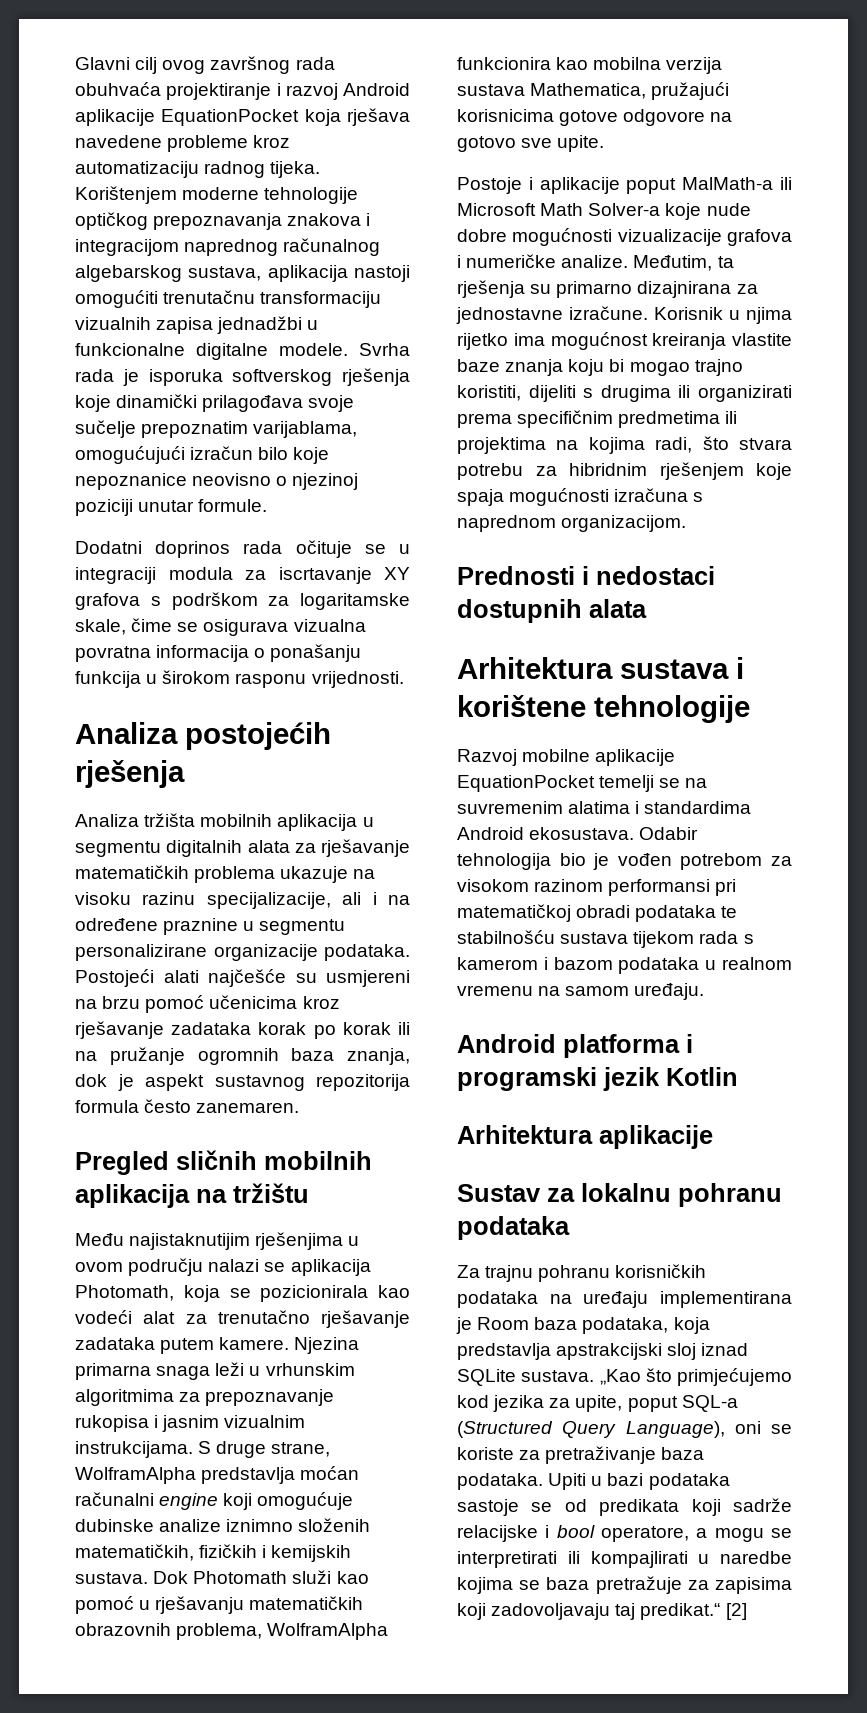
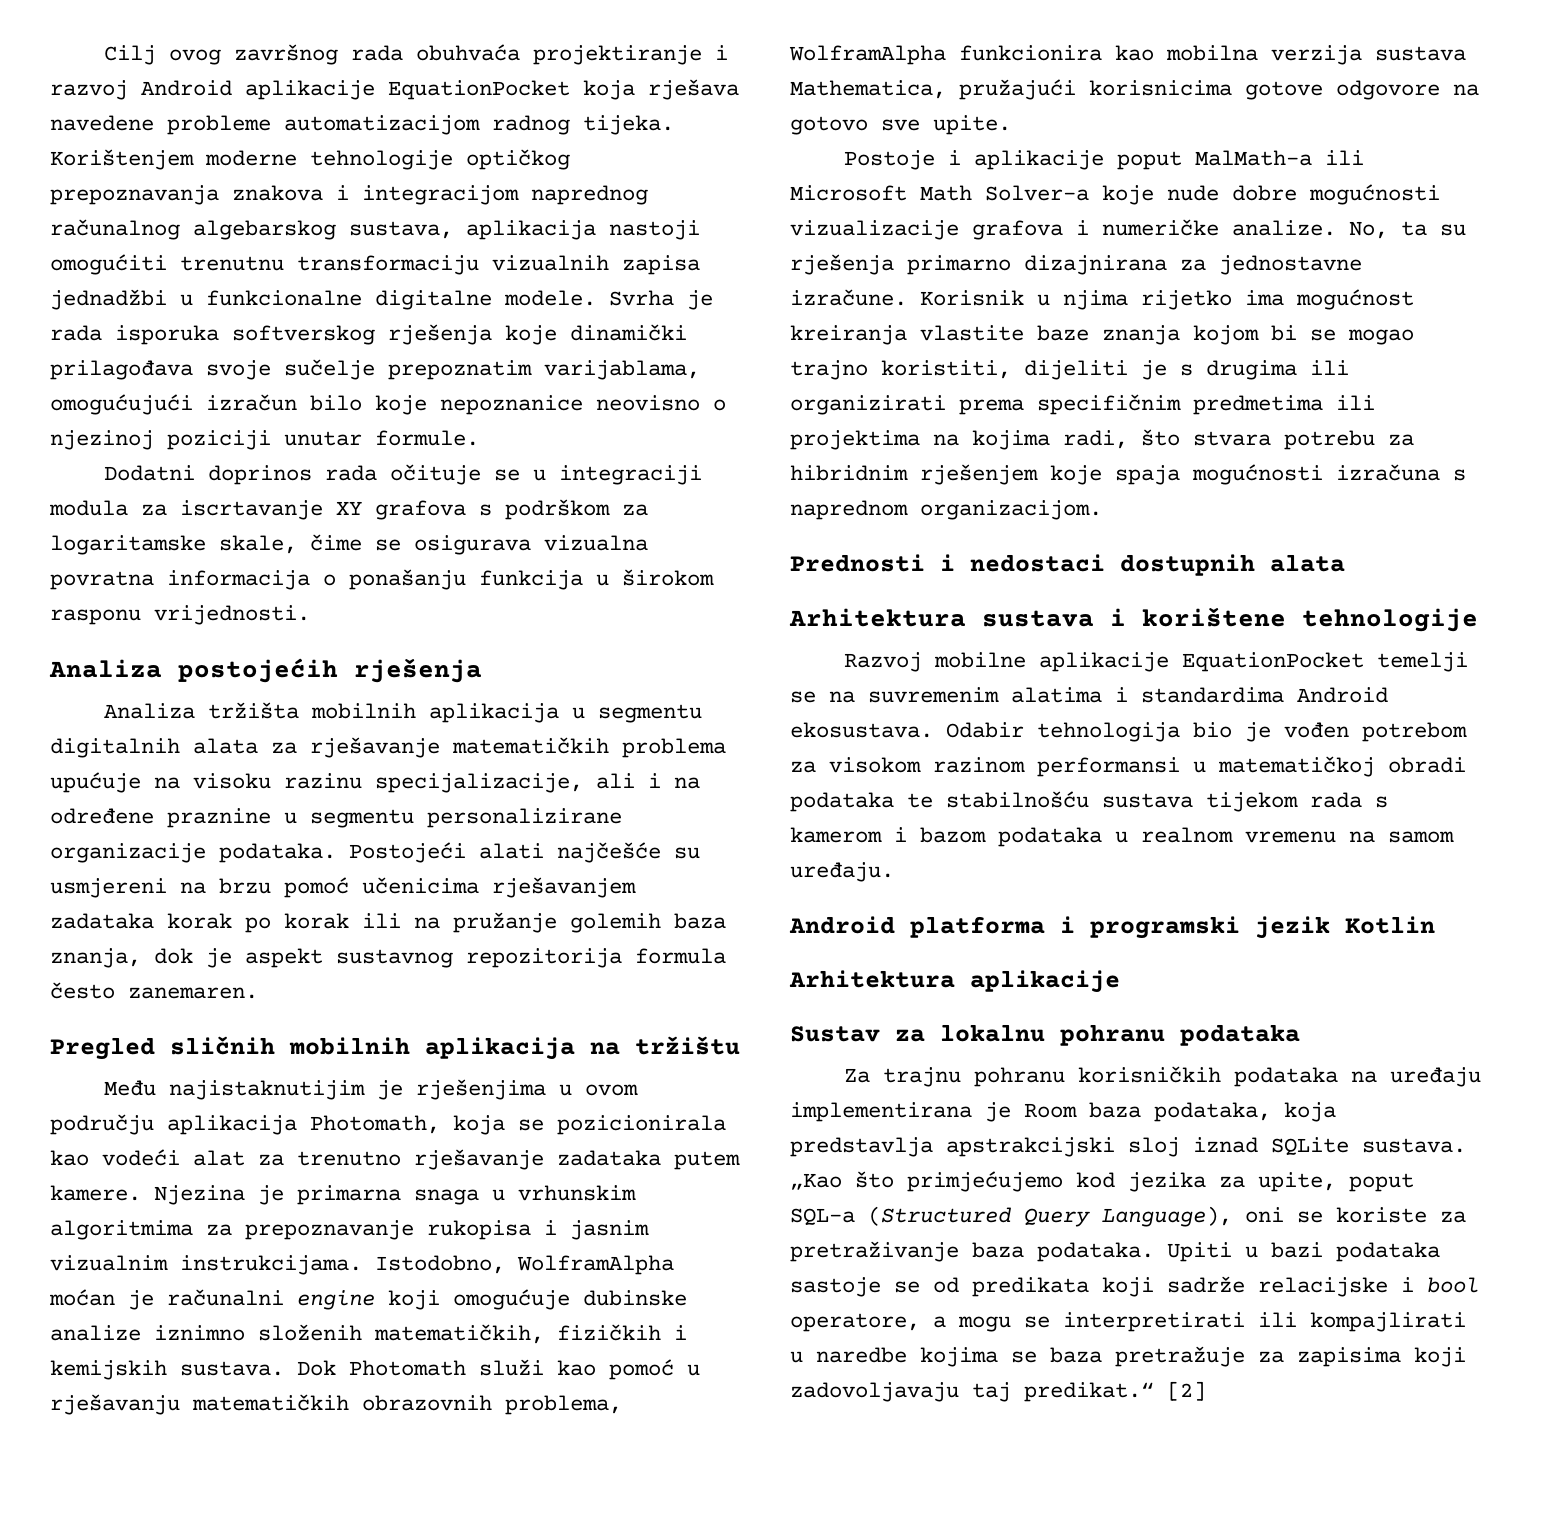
- Glavni cilj ovog završnog rada obuhvaća projektiranje i razvoj Android aplikacije EquationPocket koja rješava navedene probleme kroz automatizaciju radnog tijeka.
+ Cilj ovog završnog rada obuhvaća projektiranje i razvoj Android aplikacije EquationPocket koja rješava navedene probleme automatizacijom radnog tijeka.
- Korištenjem moderne tehnologije optičkog prepoznavanja znakova i integracijom naprednog računalnog algebarskog sustava, aplikacija nastoji omogućiti trenutačnu transformaciju vizualnih zapisa jednadžbi u funkcionalne digitalne modele.
+ Korištenjem moderne tehnologije optičkog prepoznavanja znakova i integracijom naprednog računalnog algebarskog sustava, aplikacija nastoji omogućiti trenutnu transformaciju vizualnih zapisa jednadžbi u funkcionalne digitalne modele.
- Svrha rada je isporuka softverskog rješenja koje dinamički prilagođava svoje sučelje prepoznatim varijablama, omogućujući izračun bilo koje nepoznanice neovisno o njezinoj poziciji unutar formule.
+ Svrha je rada isporuka softverskog rješenja koje dinamički prilagođava svoje sučelje prepoznatim varijablama, omogućujući izračun bilo koje nepoznanice neovisno o njezinoj poziciji unutar formule.
- Analiza tržišta mobilnih aplikacija u segmentu digitalnih alata za rješavanje matematičkih problema ukazuje na visoku razinu specijalizacije, ali i na određene praznine u segmentu personalizirane organizacije podataka.
+ Analiza tržišta mobilnih aplikacija u segmentu digitalnih alata za rješavanje matematičkih problema upućuje na visoku razinu specijalizacije, ali i na određene praznine u segmentu personalizirane organizacije podataka.
- Postojeći alati najčešće su usmjereni na brzu pomoć učenicima kroz rješavanje zadataka korak po korak ili na pružanje ogromnih baza znanja, dok je aspekt sustavnog repozitorija formula često zanemaren.
+ Postojeći alati najčešće su usmjereni na brzu pomoć učenicima rješavanjem zadataka korak po korak ili na pružanje golemih baza znanja, dok je aspekt sustavnog repozitorija formula često zanemaren.
- Među najistaknutijim rješenjima u ovom području nalazi se aplikacija Photomath, koja se pozicionirala kao vodeći alat za trenutačno rješavanje zadataka putem kamere.
+ Među najistaknutijim je rješenjima u ovom području aplikacija Photomath, koja se pozicionirala kao vodeći alat za trenutno rješavanje zadataka putem kamere.
- Njezina primarna snaga leži u vrhunskim algoritmima za prepoznavanje rukopisa i jasnim vizualnim instrukcijama.
+ Njezina je primarna snaga u vrhunskim algoritmima za prepoznavanje rukopisa i jasnim vizualnim instrukcijama.
- S druge strane, WolframAlpha predstavlja moćan računalni engine koji omogućuje dubinske analize iznimno složenih matematičkih, fizičkih i kemijskih sustava.
+ Istodobno, WolframAlpha moćan je računalni engine koji omogućuje dubinske analize iznimno složenih matematičkih, fizičkih i kemijskih sustava.
- Međutim, ta rješenja su primarno dizajnirana za jednostavne izračune.
+ No, ta su rješenja primarno dizajnirana za jednostavne izračune.
- Korisnik u njima rijetko ima mogućnost kreiranja vlastite baze znanja koju bi mogao trajno koristiti, dijeliti s drugima ili organizirati prema specifičnim predmetima ili projektima na kojima radi, što stvara potrebu za hibridnim rješenjem koje spaja mogućnosti izračuna s naprednom organizacijom.
+ Korisnik u njima rijetko ima mogućnost kreiranja vlastite baze znanja kojom bi se mogao trajno koristiti, dijeliti je s drugima ili organizirati prema specifičnim predmetima ili projektima na kojima radi, što stvara potrebu za hibridnim rješenjem koje spaja mogućnosti izračuna s naprednom organizacijom.
- Odabir tehnologija bio je vođen potrebom za visokom razinom performansi pri matematičkoj obradi podataka te stabilnošću sustava tijekom rada s kamerom i bazom podataka u realnom vremenu na samom uređaju.
+ Odabir tehnologija bio je vođen potrebom za visokom razinom performansi u matematičkoj obradi podataka te stabilnošću sustava tijekom rada s kamerom i bazom podataka u realnom vremenu na samom uređaju.

